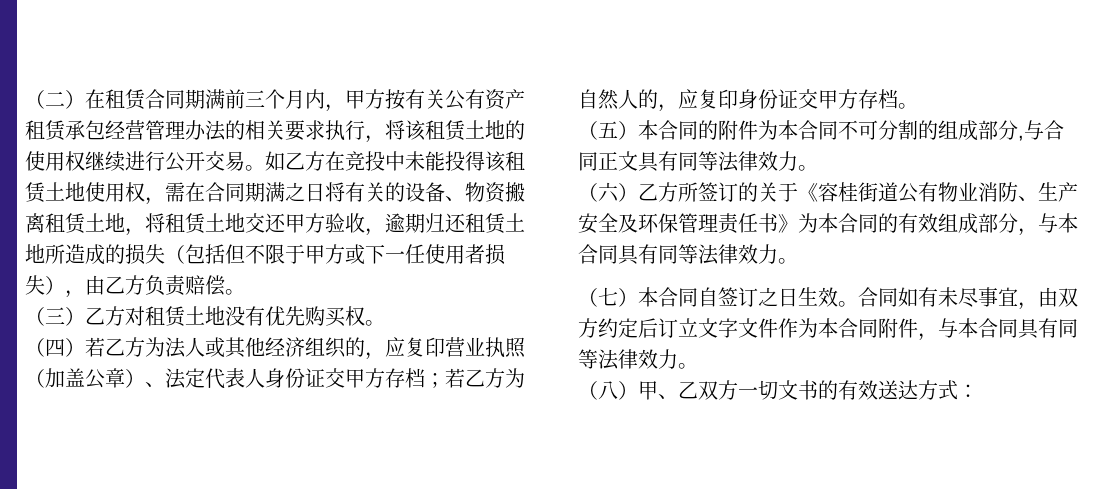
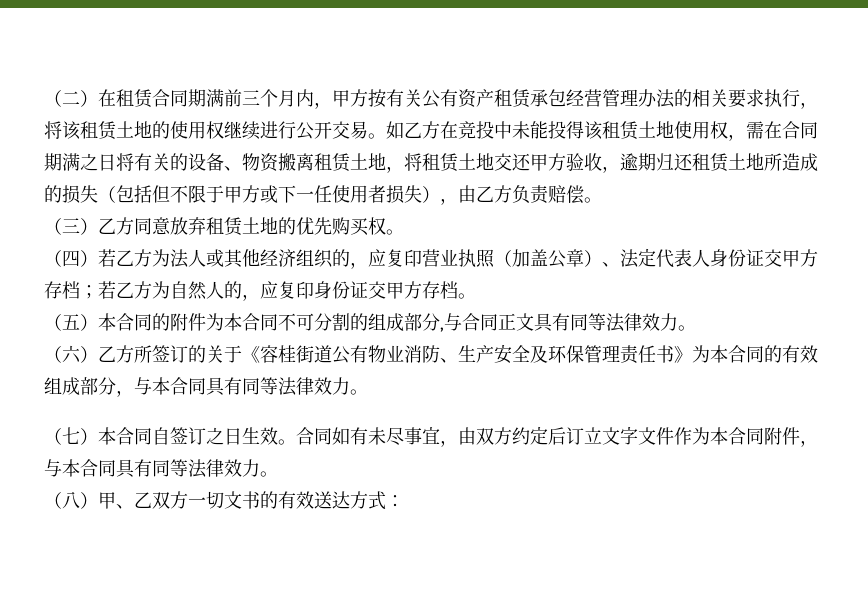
- （三）乙方对租赁土地没有优先购买权。
+ （三）乙方同意放弃租赁土地的优先购买权。

